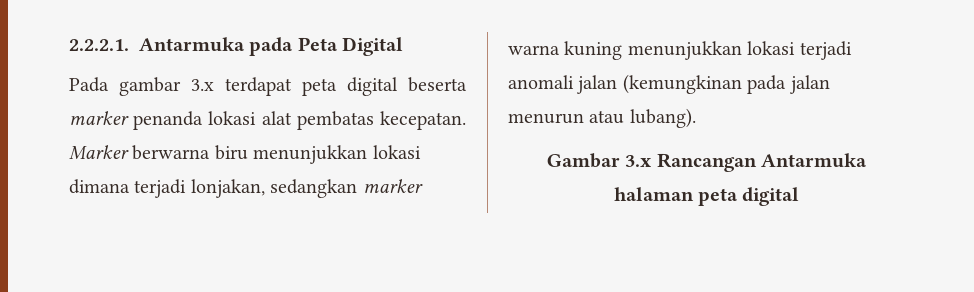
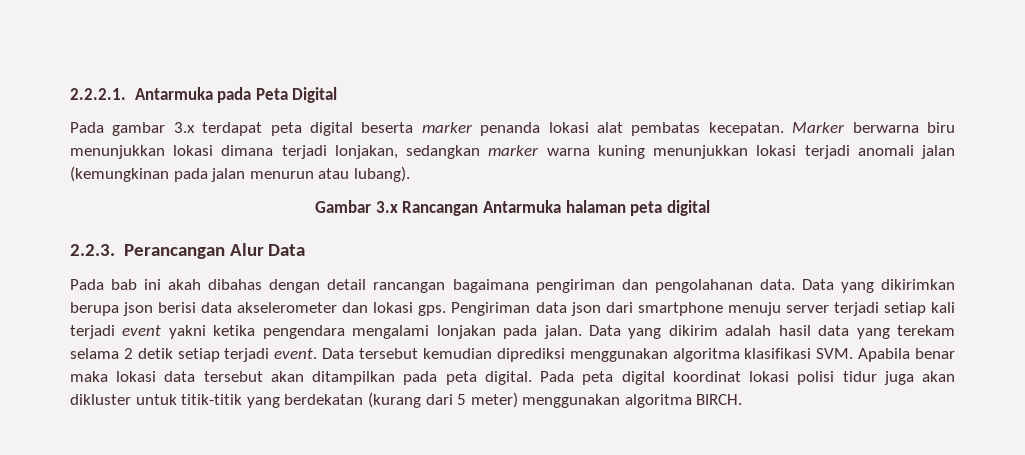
+ 2.2.3. Perancangan Alur Data
+ Pada bab ini akah dibahas dengan detail rancangan bagaimana pengiriman dan pengolahanan data. Data yang dikirimkan berupa json berisi data akselerometer dan lokasi gps. Pengiriman data json dari smartphone menuju server terjadi setiap kali terjadi event yakni ketika pengendara mengalami lonjakan pada jalan. Data yang dikirim adalah hasil data yang terekam selama 2 detik setiap terjadi event. Data tersebut kemudian diprediksi menggunakan algoritma klasifikasi SVM. Apabila benar maka lokasi data tersebut akan ditampilkan pada peta digital. Pada peta digital koordinat lokasi polisi tidur juga akan dikluster untuk titik-titik yang berdekatan (kurang dari 5 meter) menggunakan algoritma BIRCH.

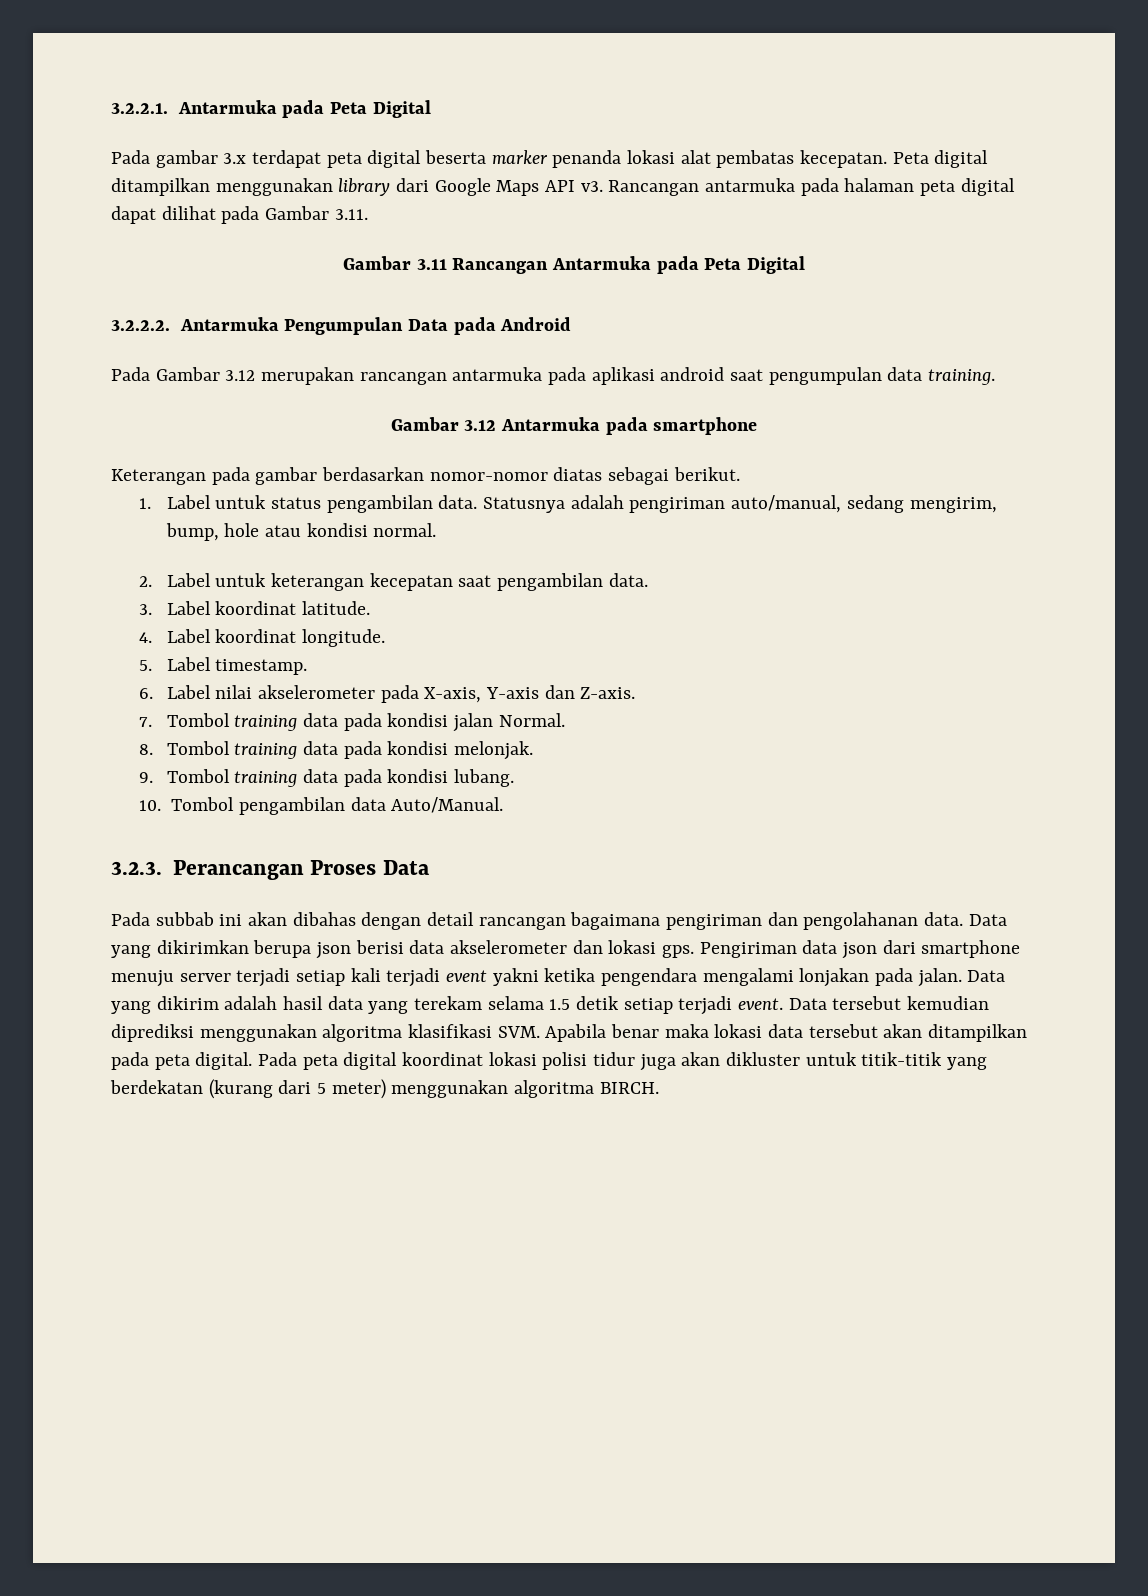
- 2.2.2.1. Antarmuka pada Peta Digital
+ 3.2.2.1. Antarmuka pada Peta Digital
- Marker berwarna biru menunjukkan lokasi dimana terjadi lonjakan, sedangkan marker warna kuning menunjukkan lokasi terjadi anomali jalan (kemungkinan pada jalan menurun atau lubang).
- Gambar 3.x Rancangan Antarmuka halaman peta digital
- 2.2.3. Perancangan Alur Data
+ Peta digital ditampilkan menggunakan library dari Google Maps API v3. Rancangan antarmuka pada halaman peta digital dapat dilihat pada Gambar 3.11.
+ Gambar 3.11 Rancangan Antarmuka pada Peta Digital
+ 3.2.2.2. Antarmuka Pengumpulan Data pada Android
+ Pada Gambar 3.12 merupakan rancangan antarmuka pada aplikasi android saat pengumpulan data training.
+ Gambar 3.12 Antarmuka pada smartphone
+ Keterangan pada gambar berdasarkan nomor-nomor diatas sebagai berikut.
+ 1. Label untuk status pengambilan data. Statusnya adalah pengiriman auto/manual, sedang mengirim, bump, hole atau kondisi normal.
+ 2. Label untuk keterangan kecepatan saat pengambilan data.
+ 3. Label koordinat latitude.
+ 4. Label koordinat longitude.
+ 5. Label timestamp.
+ 6. Label nilai akselerometer pada X-axis, Y-axis dan Z-axis.
+ 7. Tombol training data pada kondisi jalan Normal.
+ 8. Tombol training data pada kondisi melonjak.
+ 9. Tombol training data pada kondisi lubang.
+ 10. Tombol pengambilan data Auto/Manual.
+ 3.2.3. Perancangan Proses Data
- Pada bab ini akah dibahas dengan detail rancangan bagaimana pengiriman dan pengolahanan data.
+ Pada subbab ini akan dibahas dengan detail rancangan bagaimana pengiriman dan pengolahanan data.
- Data yang dikirim adalah hasil data yang terekam selama 2 detik setiap terjadi event.
+ Data yang dikirim adalah hasil data yang terekam selama 1.5 detik setiap terjadi event.

